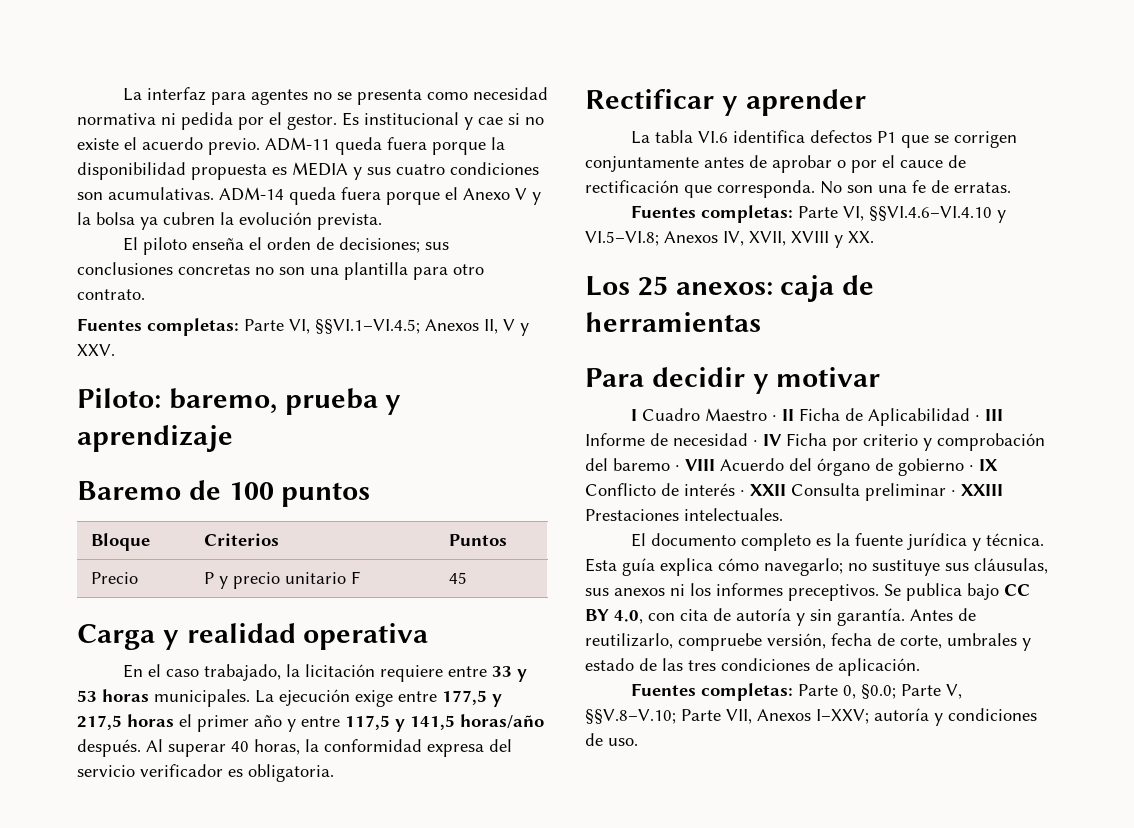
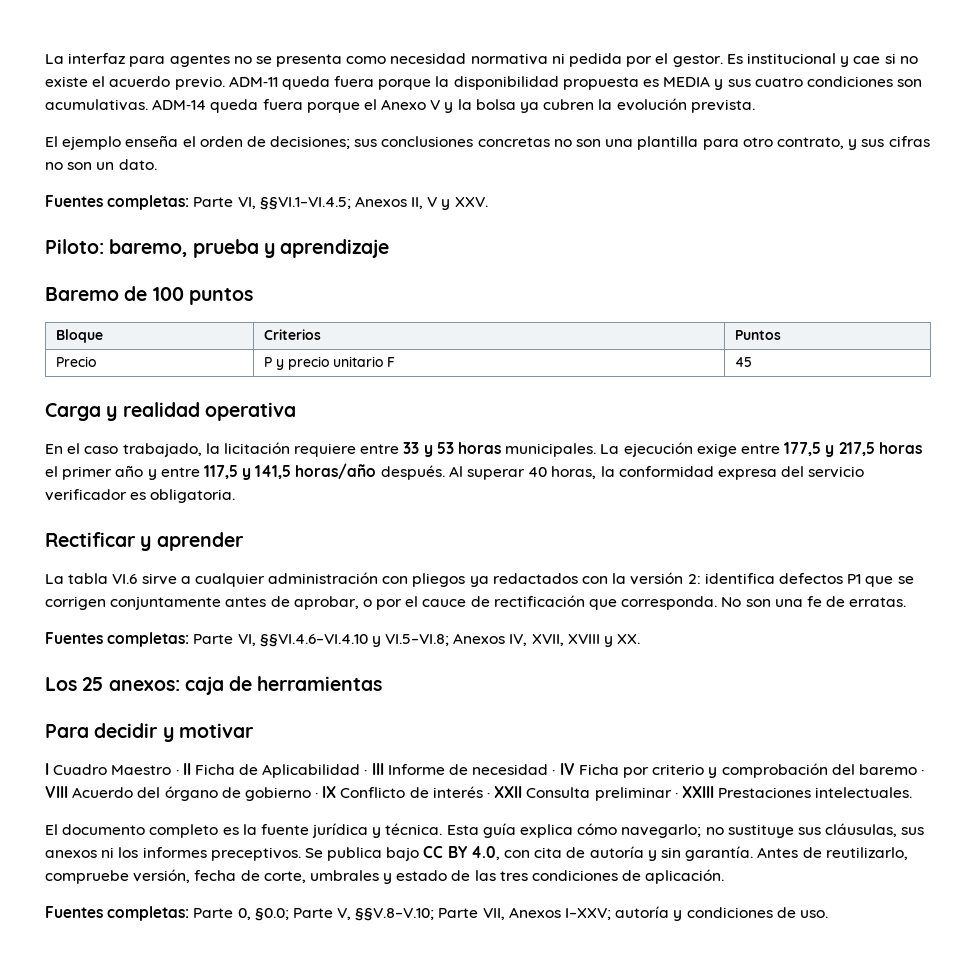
- El piloto enseña el orden de decisiones; sus conclusiones concretas no son una plantilla para otro contrato.
+ El ejemplo enseña el orden de decisiones; sus conclusiones concretas no son una plantilla para otro contrato, y sus cifras no son un dato.
- La tabla VI.6 identifica defectos P1 que se corrigen conjuntamente antes de aprobar o por el cauce de rectificación que corresponda.
+ La tabla VI.6 sirve a cualquier administración con pliegos ya redactados con la versión 2: identifica defectos P1 que se corrigen conjuntamente antes de aprobar, o por el cauce de rectificación que corresponda.

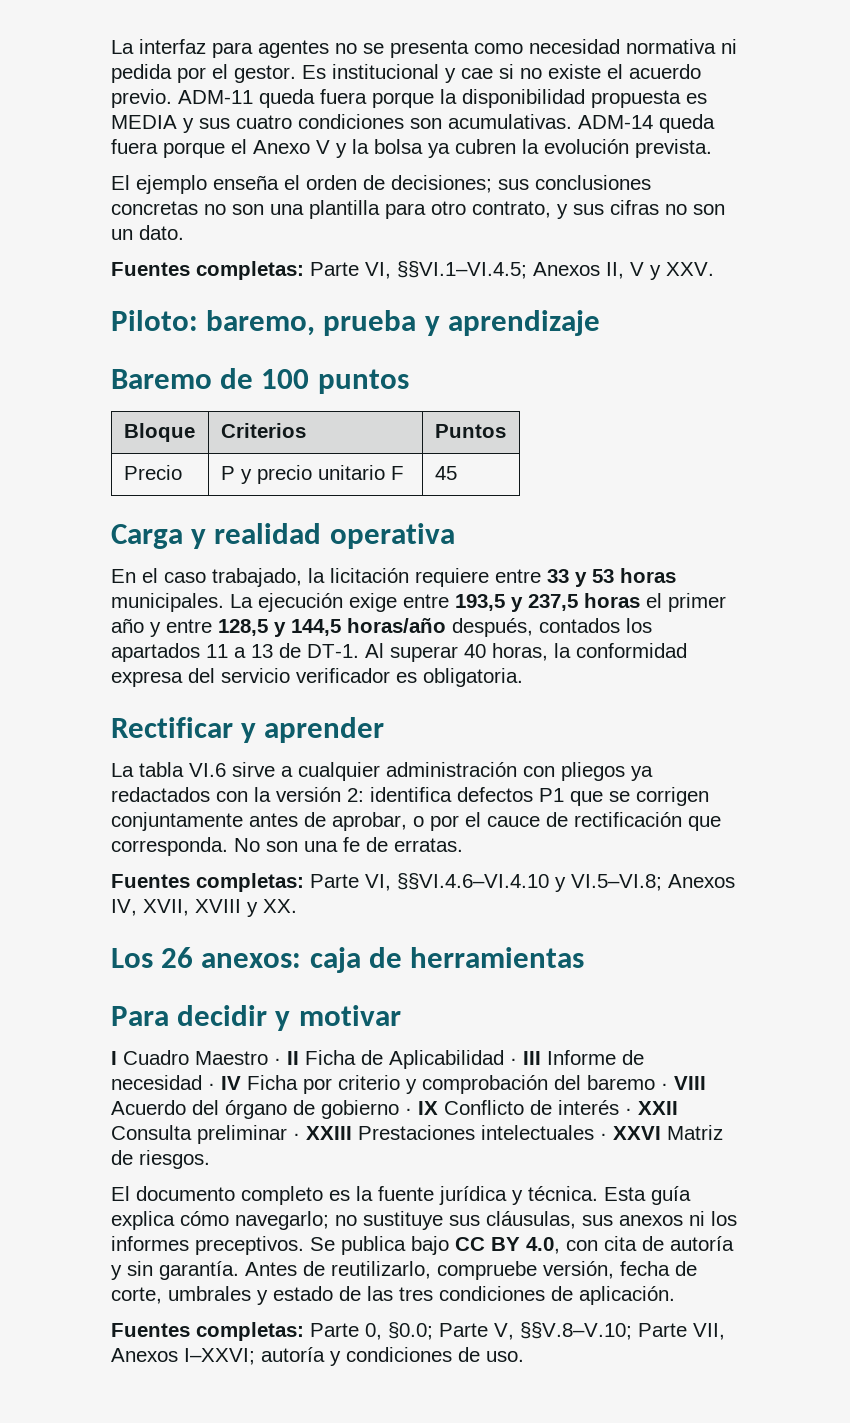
- La ejecución exige entre 177,5 y 217,5 horas el primer año y entre 117,5 y 141,5 horas/año después.
+ La ejecución exige entre 193,5 y 237,5 horas el primer año y entre 128,5 y 144,5 horas/año después, contados los apartados 11 a 13 de DT‑1.
- Los 25 anexos: caja de herramientas
+ Los 26 anexos: caja de herramientas
- I Cuadro Maestro · II Ficha de Aplicabilidad · III Informe de necesidad · IV Ficha por criterio y comprobación del baremo · VIII Acuerdo del órgano de gobierno · IX Conflicto de interés · XXII Consulta preliminar · XXIII Prestaciones intelectuales.
+ I Cuadro Maestro · II Ficha de Aplicabilidad · III Informe de necesidad · IV Ficha por criterio y comprobación del baremo · VIII Acuerdo del órgano de gobierno · IX Conflicto de interés · XXII Consulta preliminar · XXIII Prestaciones intelectuales · XXVI Matriz de riesgos.
- Fuentes completas: Parte 0, §0.0; Parte V, §§V.8–V.10; Parte VII, Anexos I–XXV; autoría y condiciones de uso.
+ Fuentes completas: Parte 0, §0.0; Parte V, §§V.8–V.10; Parte VII, Anexos I–XXVI; autoría y condiciones de uso.

